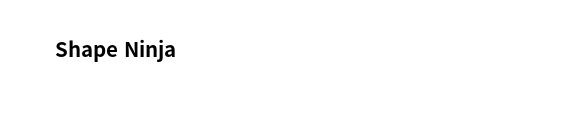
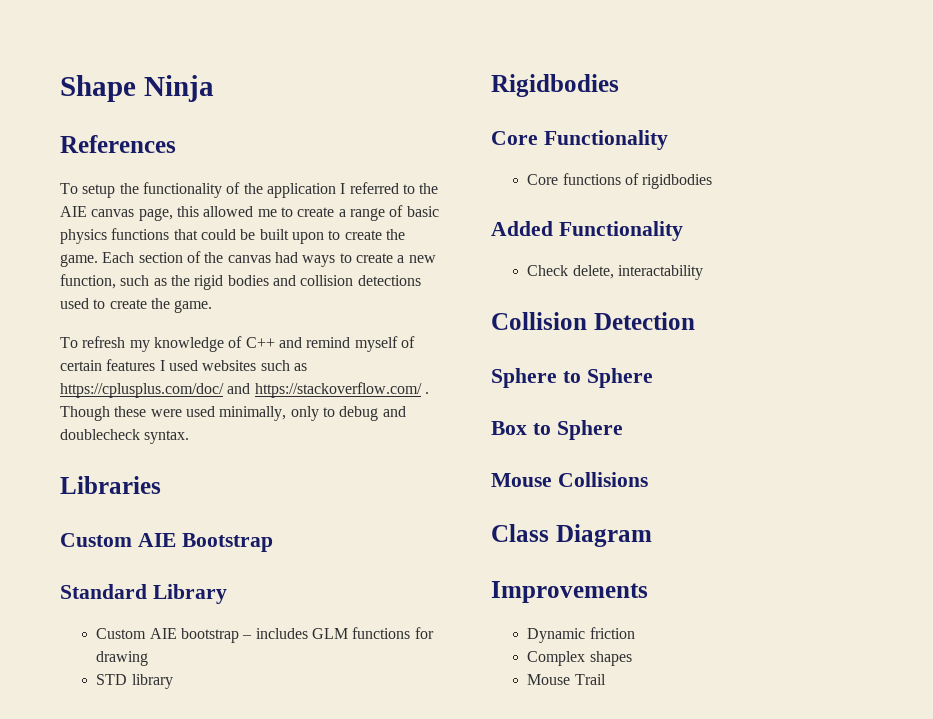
+ References
+ To setup the functionality of the application I referred to the AIE canvas page, this allowed me to create a range of basic physics functions that could be built upon to create the game. Each section of the canvas had ways to create a new function, such as the rigid bodies and collision detections used to create the game.
+ To refresh my knowledge of C++ and remind myself of certain features I used websites such as https://cplusplus.com/doc/ and https://stackoverflow.com/ . Though these were used minimally, only to debug and doublecheck syntax.
+ Libraries
+ Custom AIE Bootstrap
+ Standard Library
+ Custom AIE bootstrap – includes GLM functions for drawing
+ STD library
+ Rigidbodies
+ Core Functionality
+ Core functions of rigidbodies
+ Added Functionality
+ Check delete, interactability
+ Collision Detection
+ Sphere to Sphere
+ Box to Sphere
+ Mouse Collisions
+ Class Diagram
+ Improvements
+ Dynamic friction
+ Complex shapes
+ Mouse Trail

